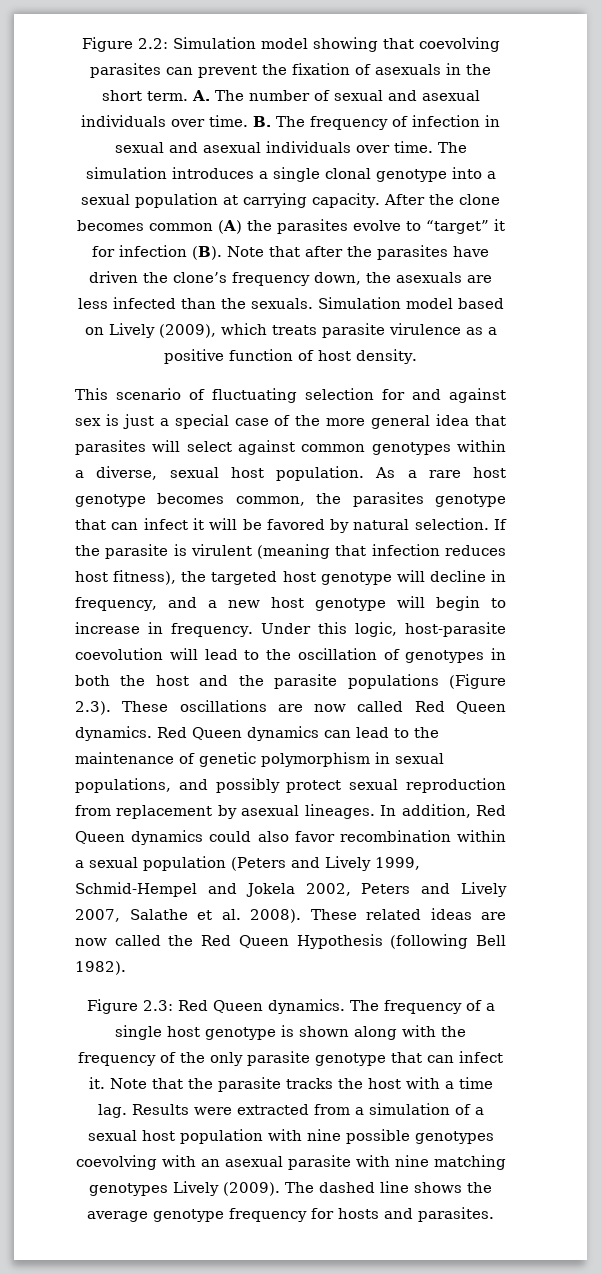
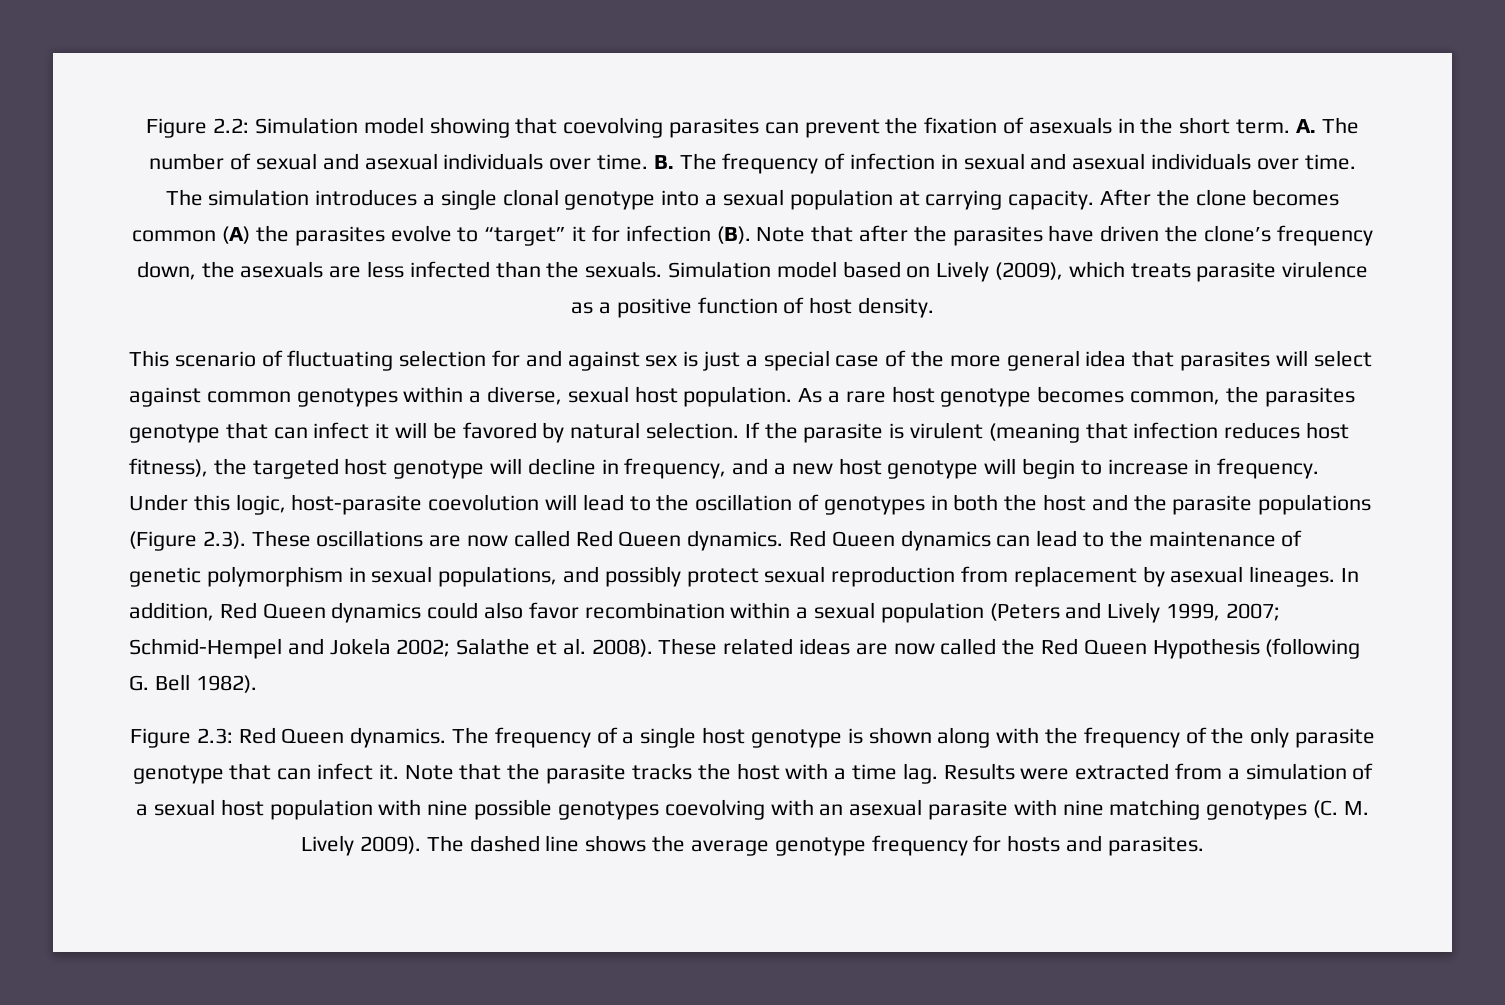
- In addition, Red Queen dynamics could also favor recombination within a sexual population (Peters and Lively 1999, Schmid-Hempel and Jokela 2002, Peters and Lively 2007, Salathe et al. 2008).
+ In addition, Red Queen dynamics could also favor recombination within a sexual population (Peters and Lively 1999, 2007; Schmid-Hempel and Jokela 2002; Salathe et al. 2008).
- These related ideas are now called the Red Queen Hypothesis (following Bell 1982).
+ These related ideas are now called the Red Queen Hypothesis (following G. Bell 1982).
- Results were extracted from a simulation of a sexual host population with nine possible genotypes coevolving with an asexual parasite with nine matching genotypes Lively (2009).
+ Results were extracted from a simulation of a sexual host population with nine possible genotypes coevolving with an asexual parasite with nine matching genotypes (C. M. Lively 2009).

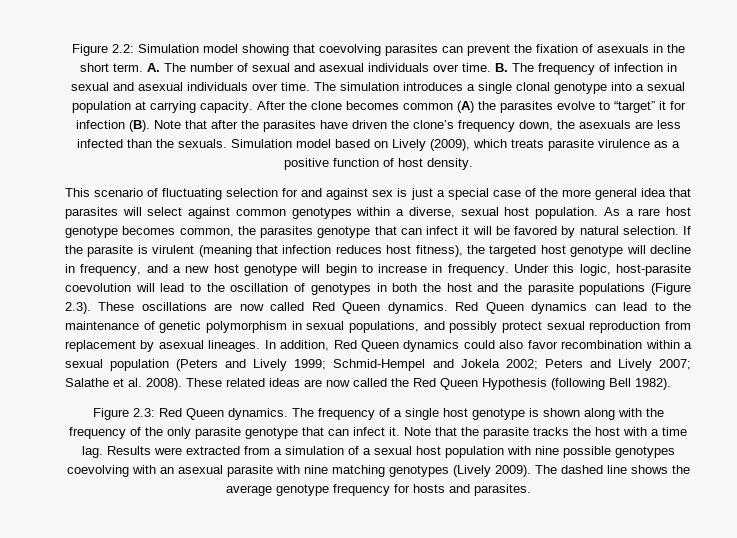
- In addition, Red Queen dynamics could also favor recombination within a sexual population (Peters and Lively 1999, 2007; Schmid-Hempel and Jokela 2002; Salathe et al. 2008).
+ In addition, Red Queen dynamics could also favor recombination within a sexual population (Peters and Lively 1999; Schmid-Hempel and Jokela 2002; Peters and Lively 2007; Salathe et al. 2008).
- These related ideas are now called the Red Queen Hypothesis (following G. Bell 1982).
+ These related ideas are now called the Red Queen Hypothesis (following Bell 1982).
- Results were extracted from a simulation of a sexual host population with nine possible genotypes coevolving with an asexual parasite with nine matching genotypes (C. M. Lively 2009).
+ Results were extracted from a simulation of a sexual host population with nine possible genotypes coevolving with an asexual parasite with nine matching genotypes (Lively 2009).

